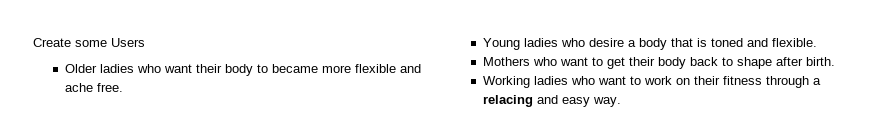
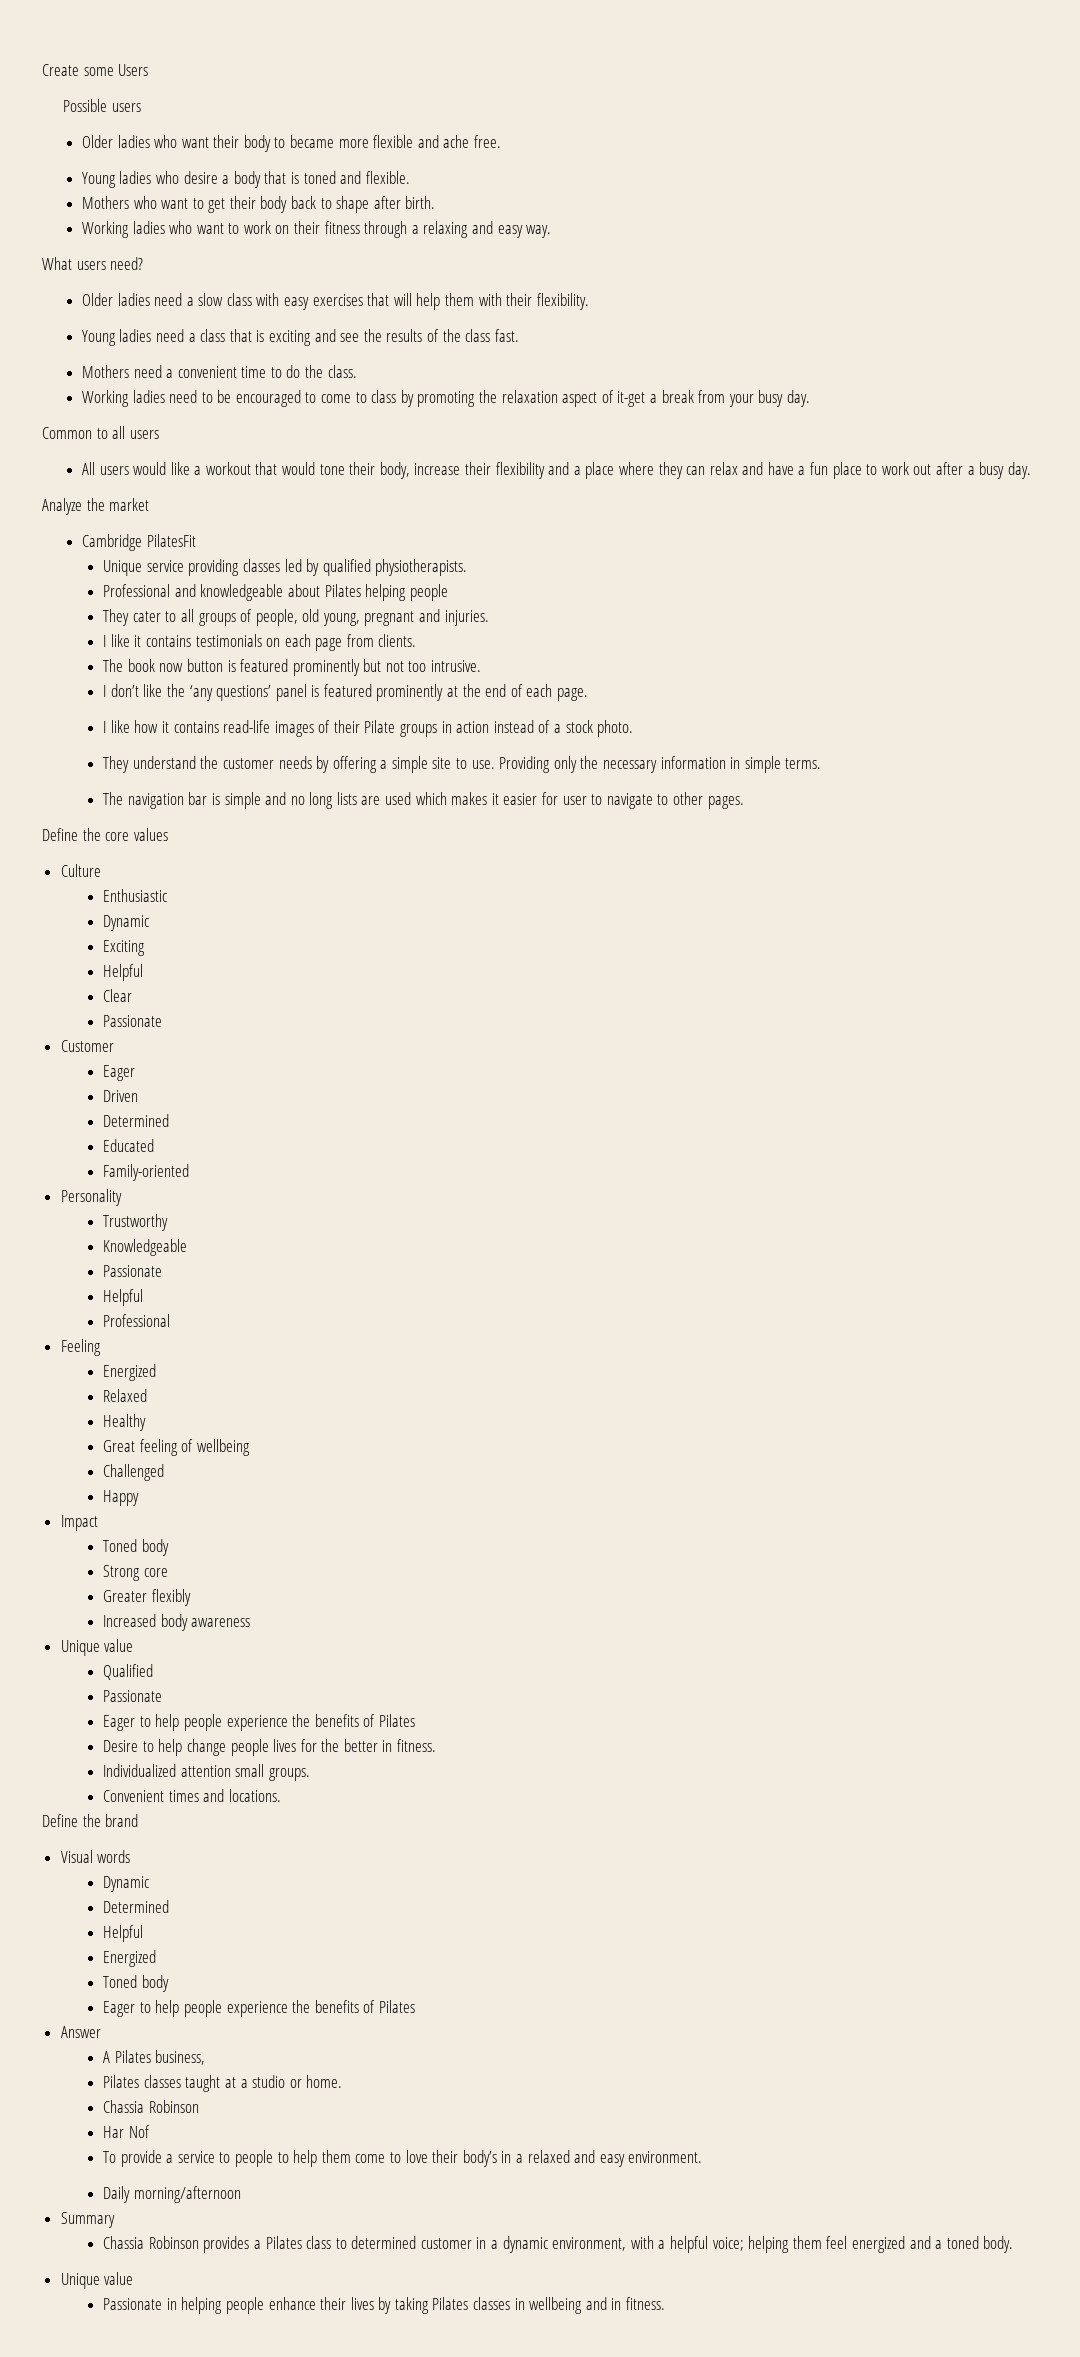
+ Possible users
- Working ladies who want to work on their fitness through a relacing and easy way.
+ Working ladies who want to work on their fitness through a relaxing and easy way.
+ What users need?
+ Older ladies need a slow class with easy exercises that will help them with their flexibility.
+ Young ladies need a class that is exciting and see the results of the class fast.
+ Mothers need a convenient time to do the class.
+ Working ladies need to be encouraged to come to class by promoting the relaxation aspect of it-get a break from your busy day.
+ Common to all users
+ All users would like a workout that would tone their body, increase their flexibility and a place where they can relax and have a fun place to work out after a busy day.
+ Analyze the market
+ Cambridge PilatesFit
+ Unique service providing classes led by qualified physiotherapists.
+ Professional and knowledgeable about Pilates helping people
+ They cater to all groups of people, old young, pregnant and injuries.
+ I like it contains testimonials on each page from clients.
+ The book now button is featured prominently but not too intrusive.
+ I don’t like the ‘any questions’ panel is featured prominently at the end of each page.
+ I like how it contains read-life images of their Pilate groups in action instead of a stock photo.
+ They understand the customer needs by offering a simple site to use. Providing only the necessary information in simple terms.
+ The navigation bar is simple and no long lists are used which makes it easier for user to navigate to other pages.
+ Define the core values
+ Culture
+ Enthusiastic
+ Dynamic
+ Exciting
+ Helpful
+ Clear
+ Passionate
+ Customer
+ Eager
+ Driven
+ Determined
+ Educated
+ Family-oriented
+ Personality
+ Trustworthy
+ Knowledgeable
+ Passionate
+ Helpful
+ Professional
+ Feeling
+ Energized
+ Relaxed
+ Healthy
+ Great feeling of wellbeing
+ Challenged
+ Happy
+ Impact
+ Toned body
+ Strong core
+ Greater flexibly
+ Increased body awareness
+ Unique value
+ Qualified
+ Passionate
+ Eager to help people experience the benefits of Pilates
+ Desire to help change people lives for the better in fitness.
+ Individualized attention small groups.
+ Convenient times and locations.
+ Define the brand
+ Visual words
+ Dynamic
+ Determined
+ Helpful
+ Energized
+ Toned body
+ Eager to help people experience the benefits of Pilates
+ Answer
+ A Pilates business,
+ Pilates classes taught at a studio or home.
+ Chassia Robinson
+ Har Nof
+ To provide a service to people to help them come to love their body’s in a relaxed and easy environment.
+ Daily morning/afternoon
+ Summary
+ Chassia Robinson provides a Pilates class to determined customer in a dynamic environment, with a helpful voice; helping them feel energized and a toned body.
+ Unique value
+ Passionate in helping people enhance their lives by taking Pilates classes in wellbeing and in fitness.

